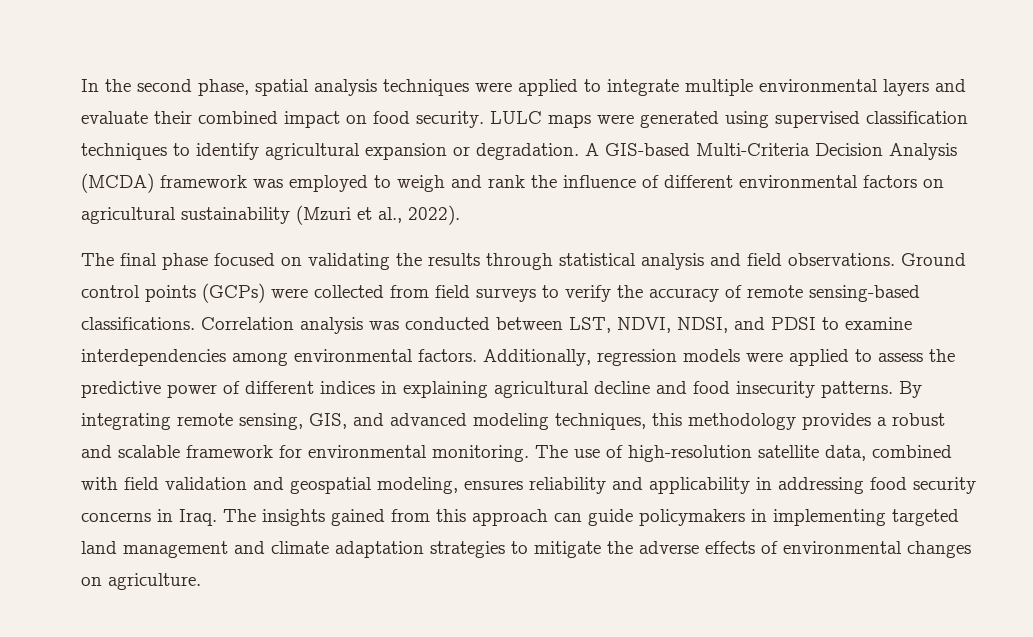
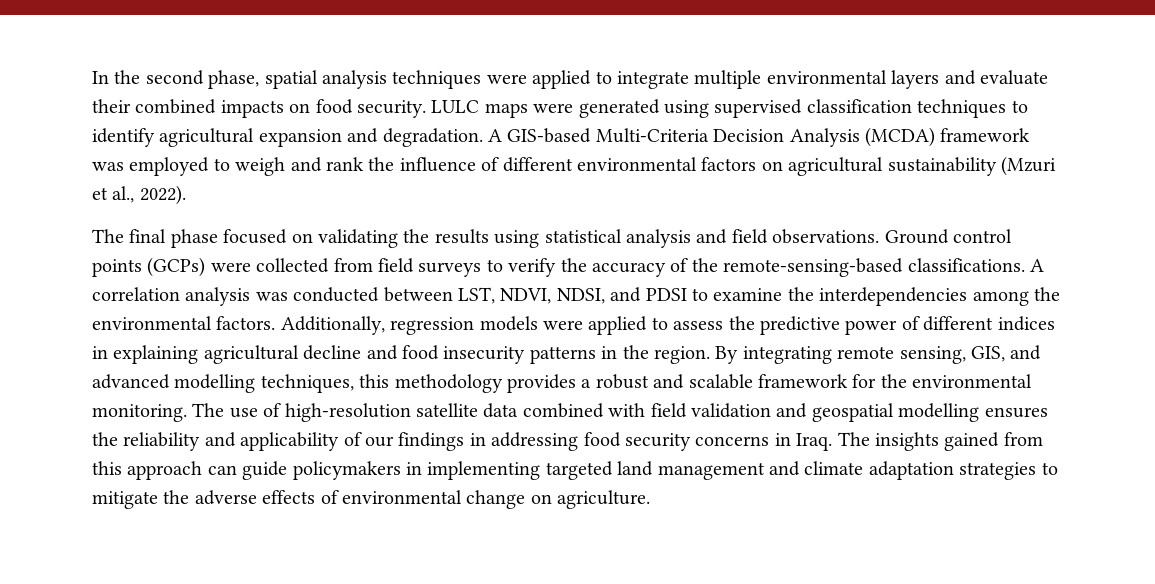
- In the second phase, spatial analysis techniques were applied to integrate multiple environmental layers and evaluate their combined impact on food security.
+ In the second phase, spatial analysis techniques were applied to integrate multiple environmental layers and evaluate their combined impacts on food security.
- LULC maps were generated using supervised classification techniques to identify agricultural expansion or degradation.
+ LULC maps were generated using supervised classification techniques to identify agricultural expansion and degradation.
- The final phase focused on validating the results through statistical analysis and field observations.
+ The final phase focused on validating the results using statistical analysis and field observations.
- Ground control points (GCPs) were collected from field surveys to verify the accuracy of remote sensing-based classifications. Correlation analysis was conducted between LST, NDVI, NDSI, and PDSI to examine interdependencies among environmental factors.
+ Ground control points (GCPs) were collected from field surveys to verify the accuracy of the remote-sensing-based classifications. A correlation analysis was conducted between LST, NDVI, NDSI, and PDSI to examine the interdependencies among the environmental factors.
- Additionally, regression models were applied to assess the predictive power of different indices in explaining agricultural decline and food insecurity patterns.
+ Additionally, regression models were applied to assess the predictive power of different indices in explaining agricultural decline and food insecurity patterns in the region.
- By integrating remote sensing, GIS, and advanced modeling techniques, this methodology provides a robust and scalable framework for environmental monitoring.
+ By integrating remote sensing, GIS, and advanced modelling techniques, this methodology provides a robust and scalable framework for the environmental monitoring.
- The use of high-resolution satellite data, combined with field validation and geospatial modeling, ensures reliability and applicability in addressing food security concerns in Iraq.
+ The use of high-resolution satellite data combined with field validation and geospatial modelling ensures the reliability and applicability of our findings in addressing food security concerns in Iraq.
- The insights gained from this approach can guide policymakers in implementing targeted land management and climate adaptation strategies to mitigate the adverse effects of environmental changes on agriculture.
+ The insights gained from this approach can guide policymakers in implementing targeted land management and climate adaptation strategies to mitigate the adverse effects of environmental change on agriculture.

